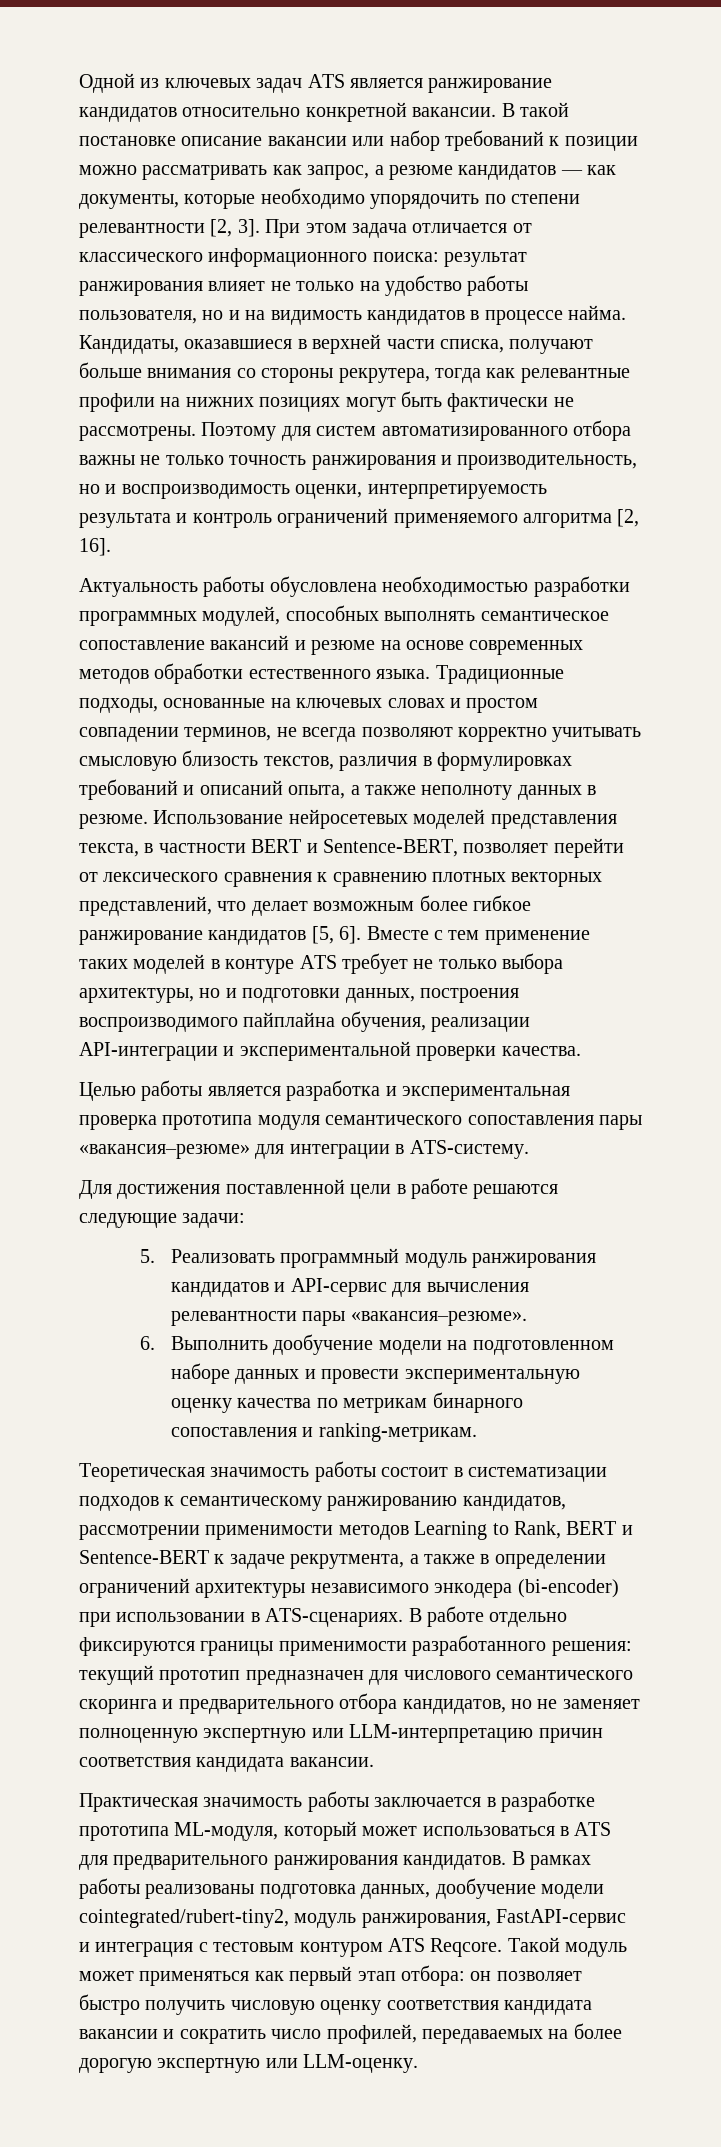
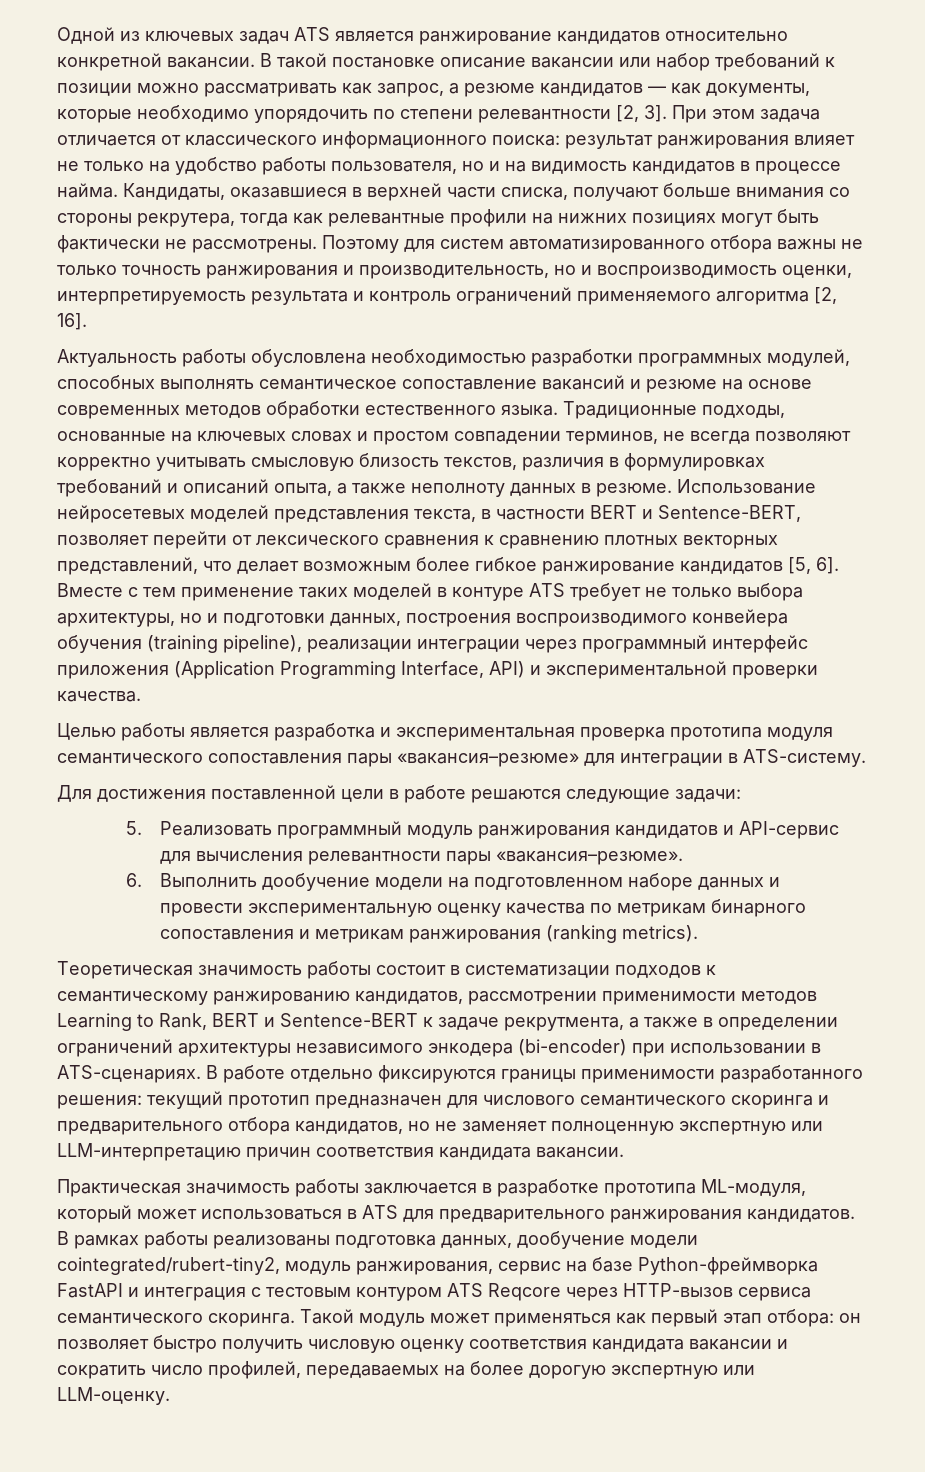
- Вместе с тем применение таких моделей в контуре ATS требует не только выбора архитектуры, но и подготовки данных, построения воспроизводимого пайплайна обучения, реализации API-интеграции и экспериментальной проверки качества.
+ Вместе с тем применение таких моделей в контуре ATS требует не только выбора архитектуры, но и подготовки данных, построения воспроизводимого конвейера обучения (training pipeline), реализации интеграции через программный интерфейс приложения (Application Programming Interface, API) и экспериментальной проверки качества.
- 6. Выполнить дообучение модели на подготовленном наборе данных и провести экспериментальную оценку качества по метрикам бинарного сопоставления и ranking-метрикам.
+ 6. Выполнить дообучение модели на подготовленном наборе данных и провести экспериментальную оценку качества по метрикам бинарного сопоставления и метрикам ранжирования (ranking metrics).
- В рамках работы реализованы подготовка данных, дообучение модели cointegrated/rubert-tiny2, модуль ранжирования, FastAPI-сервис и интеграция с тестовым контуром ATS Reqcore.
+ В рамках работы реализованы подготовка данных, дообучение модели cointegrated/rubert-tiny2, модуль ранжирования, сервис на базе Python-фреймворка FastAPI и интеграция с тестовым контуром ATS Reqcore через HTTP-вызов сервиса семантического скоринга.

